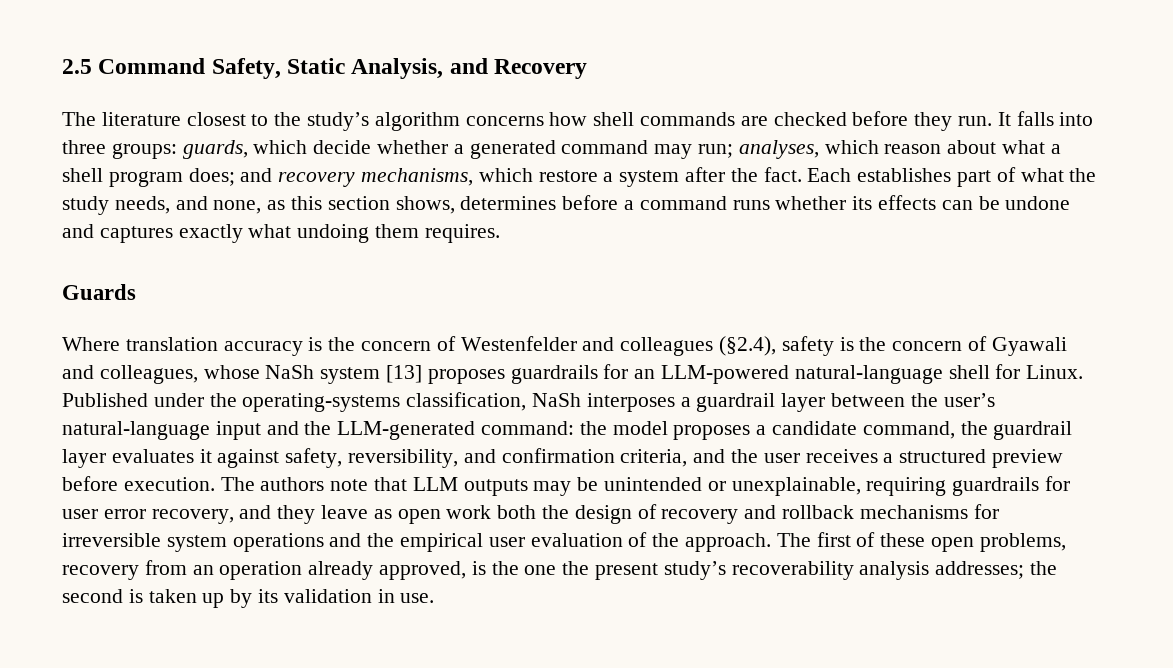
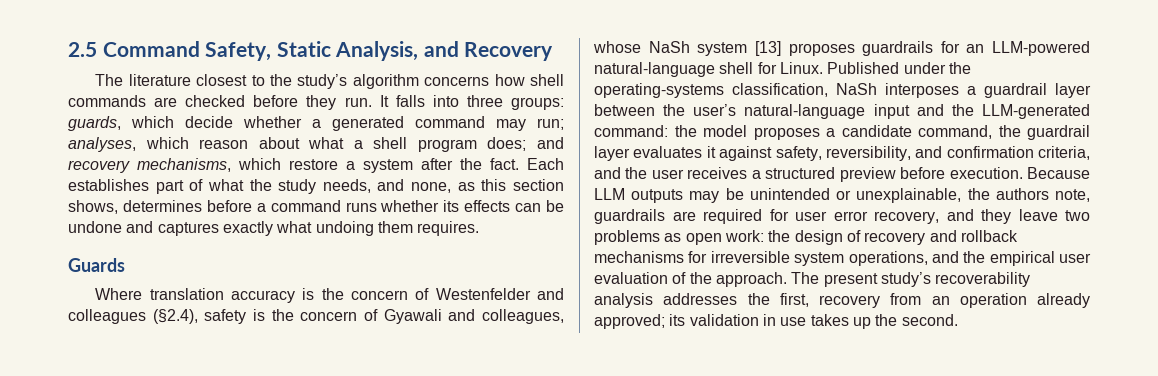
- The authors note that LLM outputs may be unintended or unexplainable, requiring guardrails for user error recovery, and they leave as open work both the design of recovery and rollback mechanisms for irreversible system operations and the empirical user evaluation of the approach.
+ Because LLM outputs may be unintended or unexplainable, the authors note, guardrails are required for user error recovery, and they leave two problems as open work: the design of recovery and rollback mechanisms for irreversible system operations, and the empirical user evaluation of the approach.
- The first of these open problems, recovery from an operation already approved, is the one the present study’s recoverability analysis addresses; the second is taken up by its validation in use.
+ The present study’s recoverability analysis addresses the first, recovery from an operation already approved; its validation in use takes up the second.

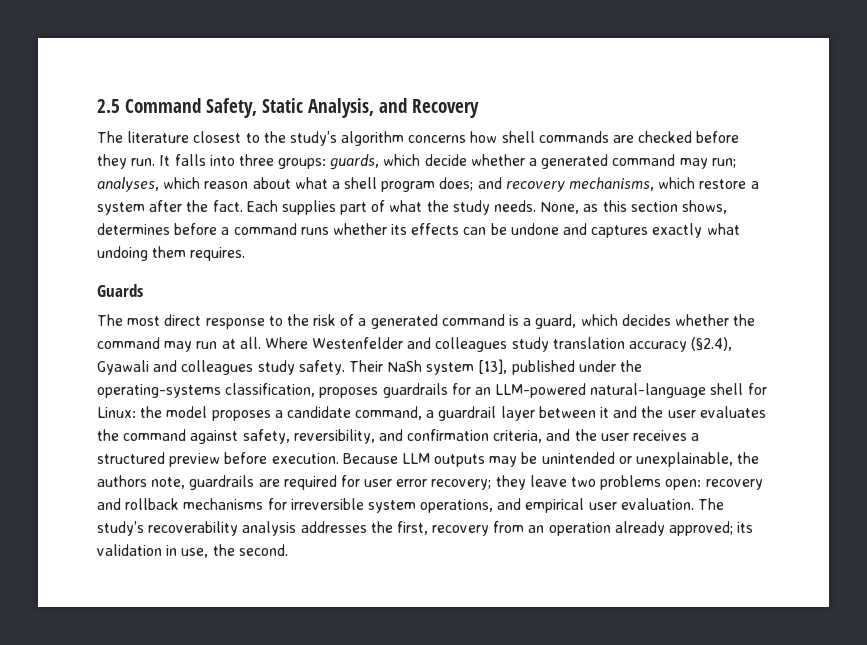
- Each establishes part of what the study needs, and none, as this section shows, determines before a command runs whether its effects can be undone and captures exactly what undoing them requires.
+ Each supplies part of what the study needs. None, as this section shows, determines before a command runs whether its effects can be undone and captures exactly what undoing them requires.
- Where translation accuracy is the concern of Westenfelder and colleagues (§2.4), safety is the concern of Gyawali and colleagues, whose NaSh system [13] proposes guardrails for an LLM-powered natural-language shell for Linux. Published under the operating-systems classification, NaSh interposes a guardrail layer between the user’s natural-language input and the LLM-generated command: the model proposes a candidate command, the guardrail layer evaluates it against safety, reversibility, and confirmation criteria, and the user receives a structured preview before execution.
+ The most direct response to the risk of a generated command is a guard, which decides whether the command may run at all. Where Westenfelder and colleagues study translation accuracy (§2.4), Gyawali and colleagues study safety. Their NaSh system [13], published under the operating-systems classification, proposes guardrails for an LLM-powered natural-language shell for Linux: the model proposes a candidate command, a guardrail layer between it and the user evaluates the command against safety, reversibility, and confirmation criteria, and the user receives a structured preview before execution.
- Because LLM outputs may be unintended or unexplainable, the authors note, guardrails are required for user error recovery, and they leave two problems as open work: the design of recovery and rollback mechanisms for irreversible system operations, and the empirical user evaluation of the approach. The present study’s recoverability analysis addresses the first, recovery from an operation already approved; its validation in use takes up the second.
+ Because LLM outputs may be unintended or unexplainable, the authors note, guardrails are required for user error recovery; they leave two problems open: recovery and rollback mechanisms for irreversible system operations, and empirical user evaluation. The study’s recoverability analysis addresses the first, recovery from an operation already approved; its validation in use, the second.

